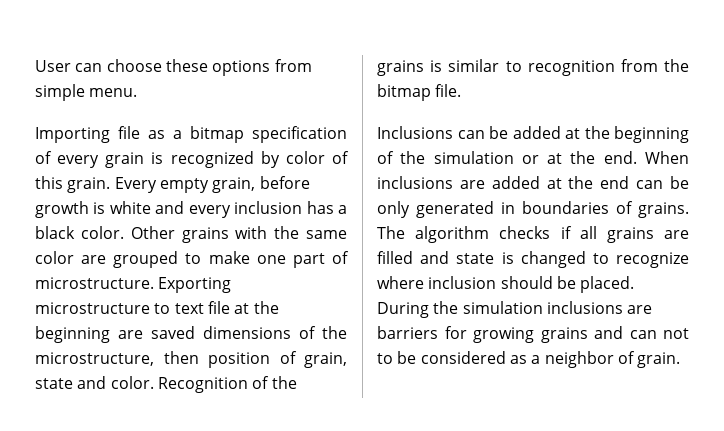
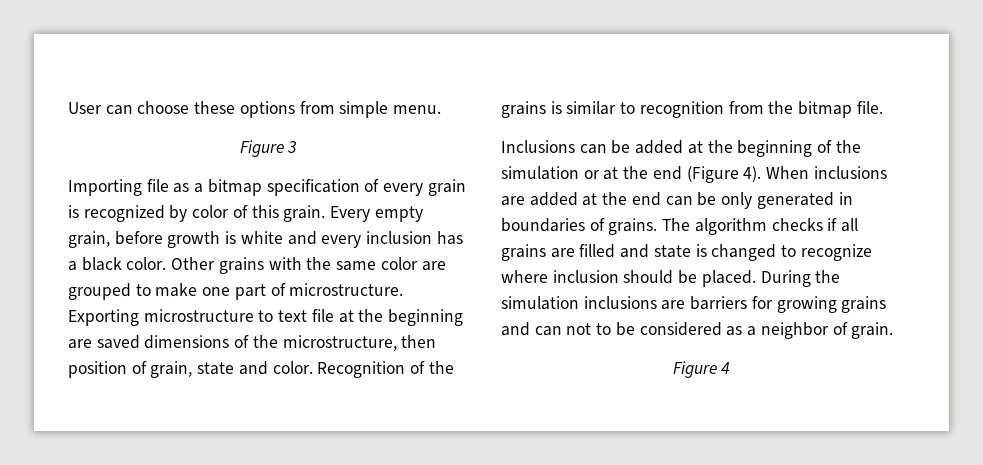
+ Figure 3
- Inclusions can be added at the beginning of the simulation or at the end.
+ Inclusions can be added at the beginning of the simulation or at the end (Figure 4).
+ Figure 4

